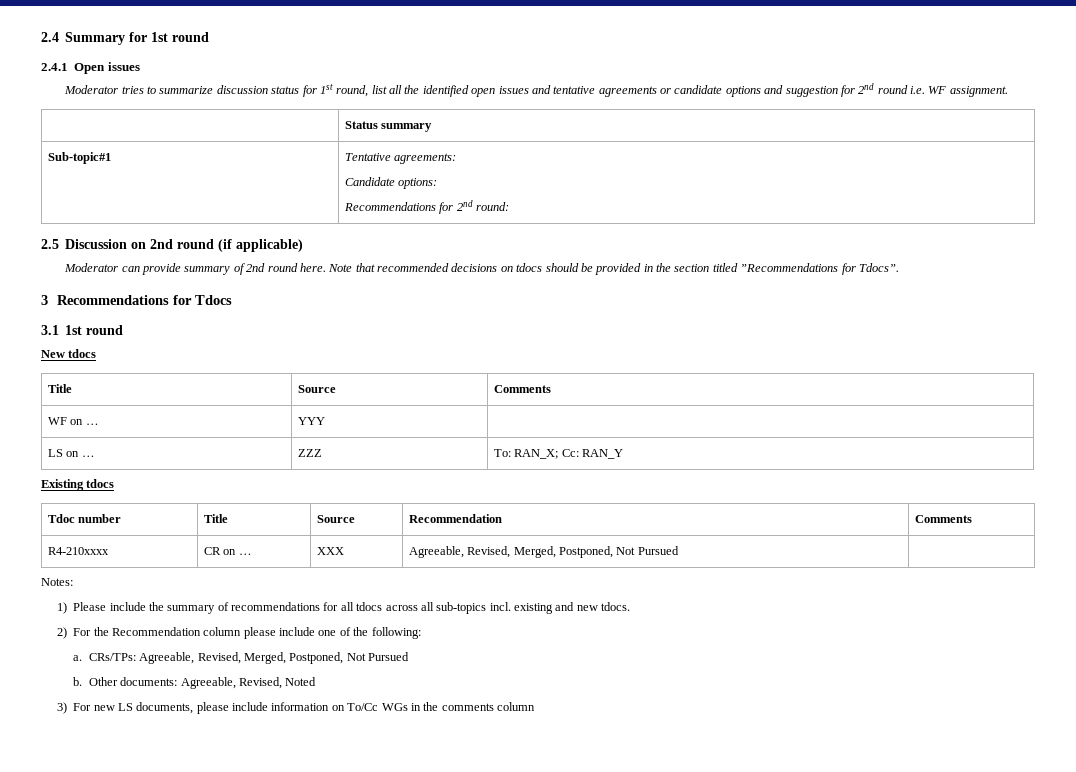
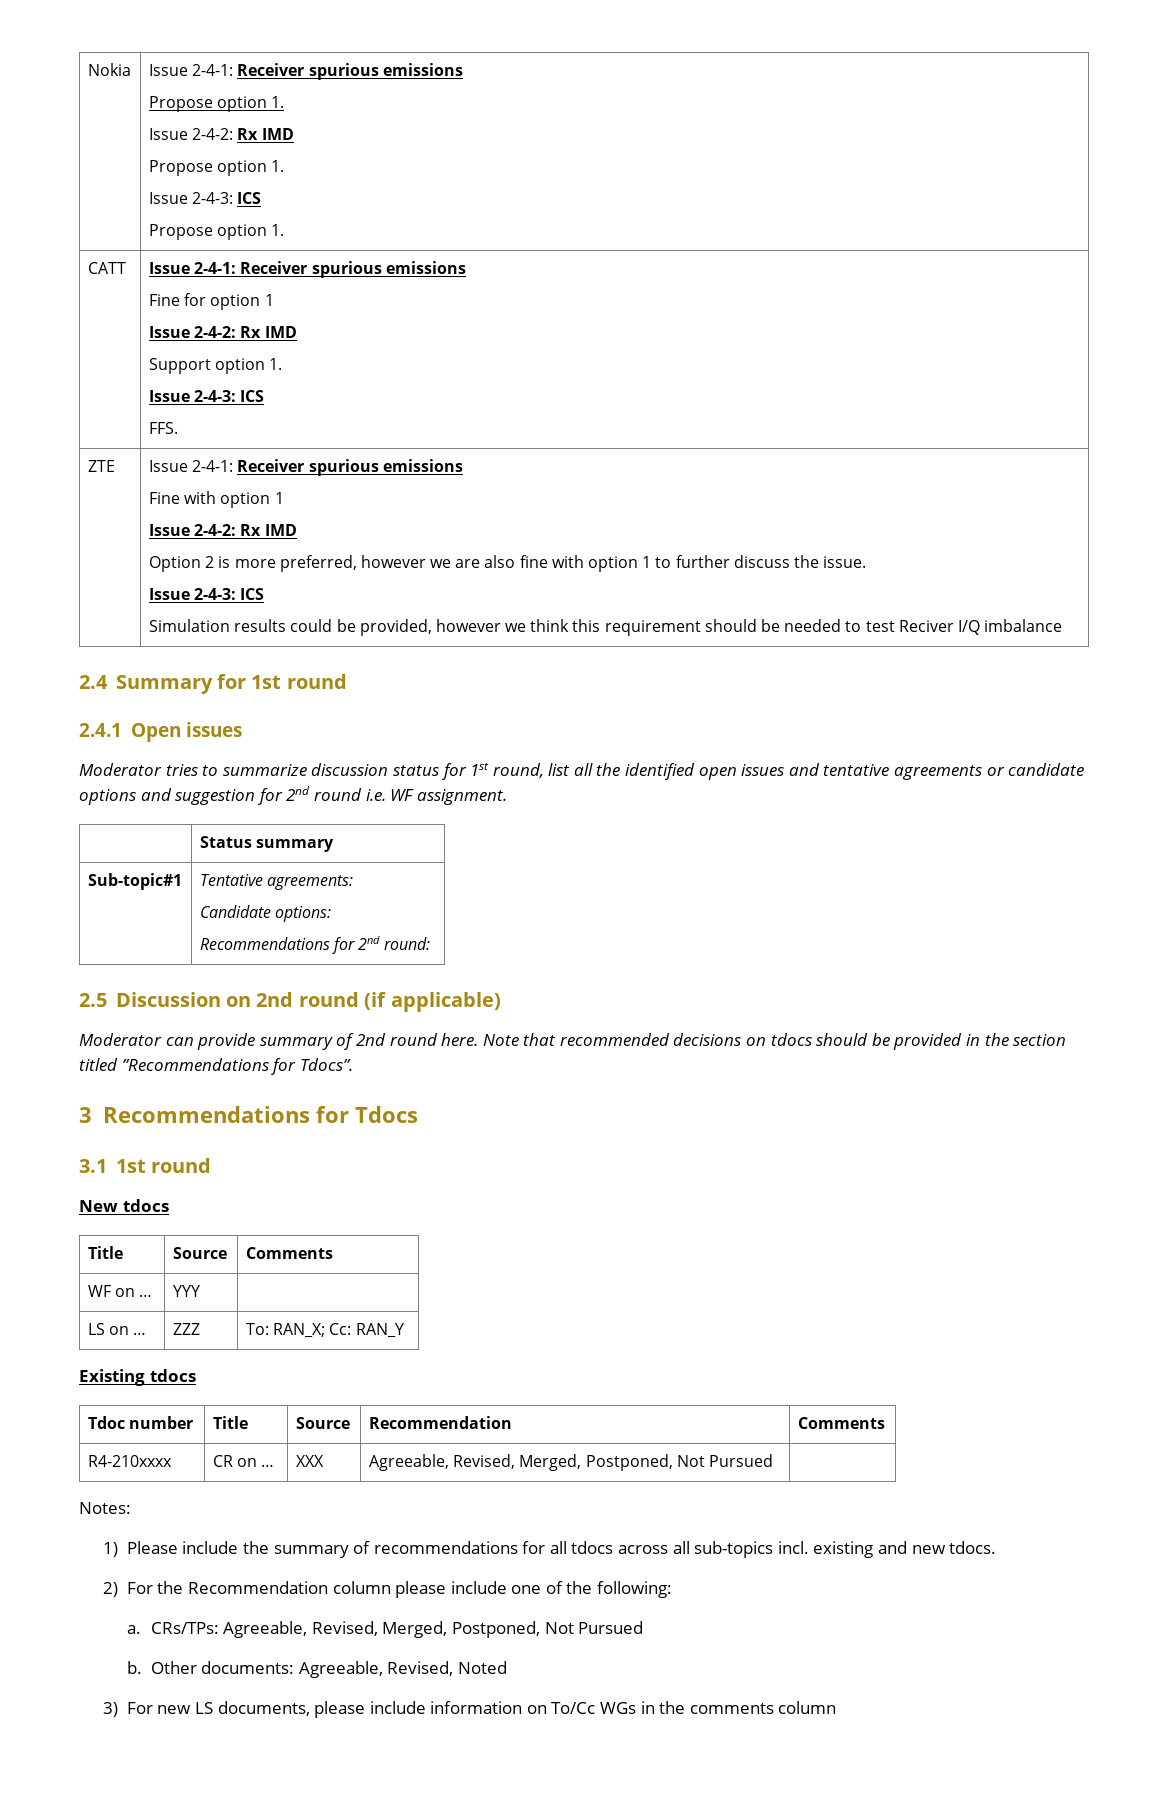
+ Nokia | Issue 2-4-1: Receiver spurious emissions
+ Propose option 1.
+ Issue 2-4-2: Rx IMD
+ Propose option 1.
+ Issue 2-4-3: ICS
+ Propose option 1.
+ CATT | Issue 2-4-1: Receiver spurious emissions
+ Fine for option 1
+ Issue 2-4-2: Rx IMD
+ Support option 1.
+ Issue 2-4-3: ICS
+ FFS.
+ ZTE | Issue 2-4-1: Receiver spurious emissions
+ Fine with option 1
+ Issue 2-4-2: Rx IMD
+ Option 2 is more preferred, however we are also fine with option 1 to further discuss the issue.
+ Issue 2-4-3: ICS
+ Simulation results could be provided, however we think this requirement should be needed to test Reciver I/Q imbalance

